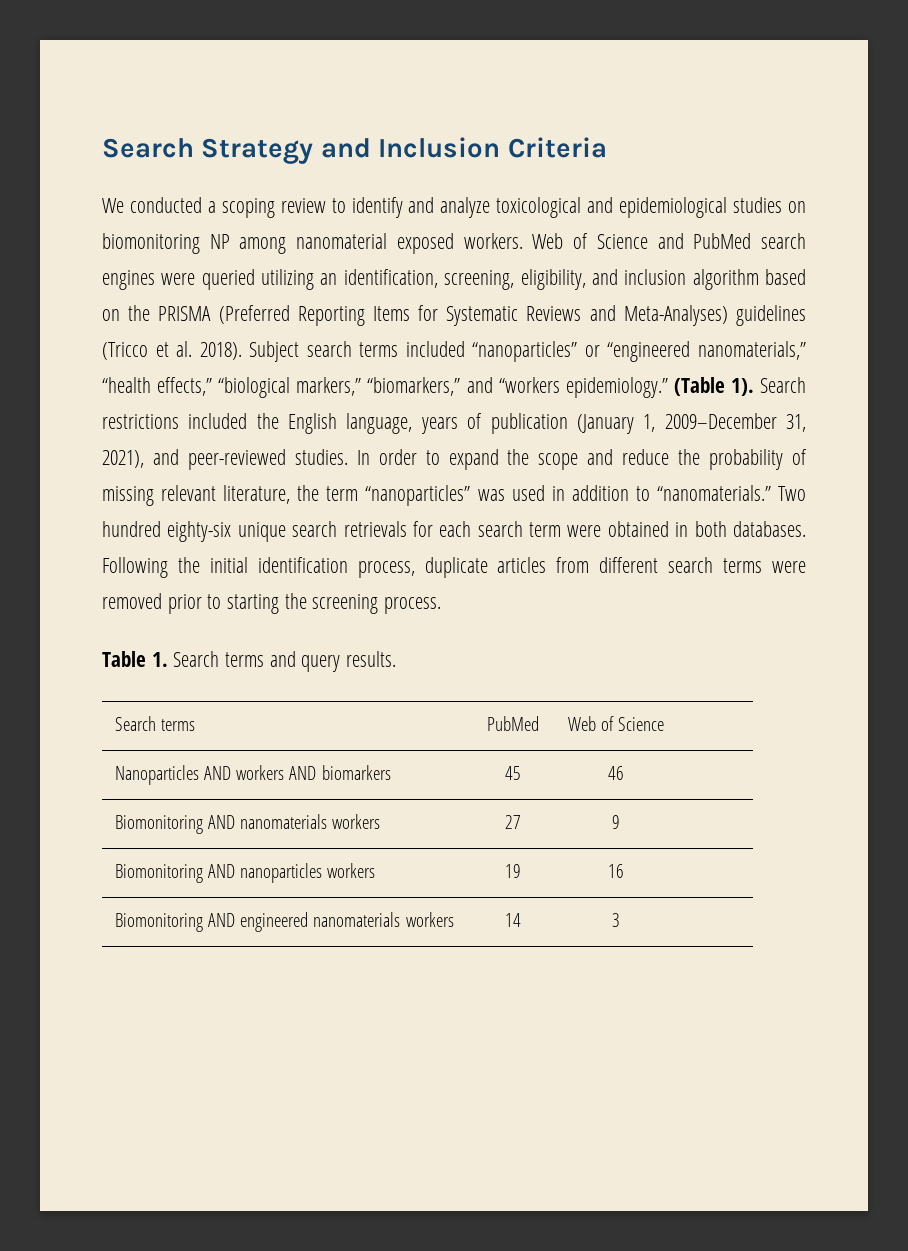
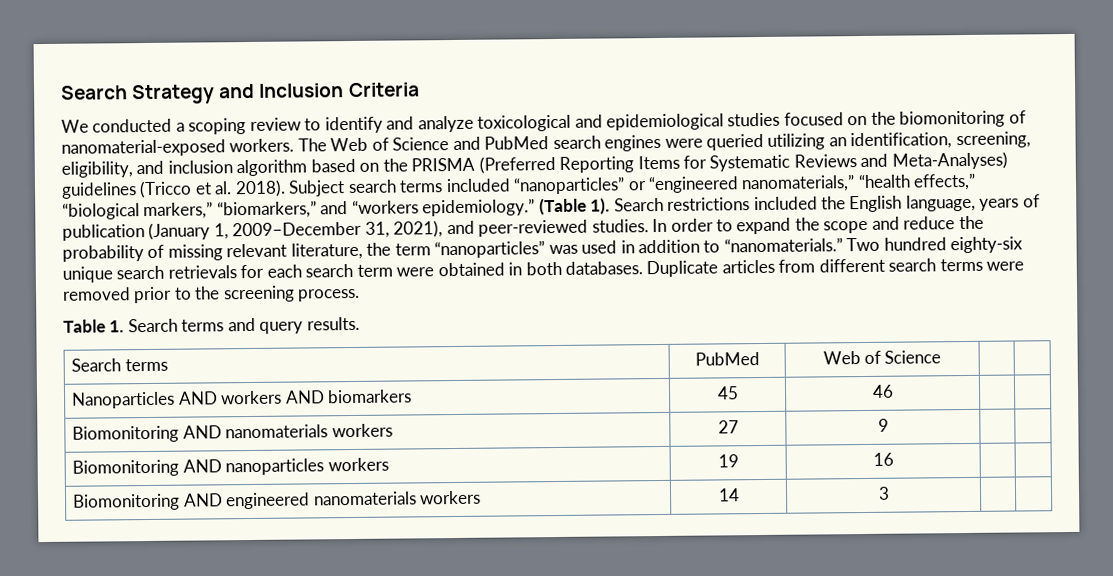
- We conducted a scoping review to identify and analyze toxicological and epidemiological studies on biomonitoring NP among nanomaterial exposed workers. Web of Science and PubMed search engines were queried utilizing an identification, screening, eligibility, and inclusion algorithm based on the PRISMA (Preferred Reporting Items for Systematic Reviews and Meta-Analyses) guidelines (Tricco et al. 2018).
+ We conducted a scoping review to identify and analyze toxicological and epidemiological studies focused on the biomonitoring of nanomaterial-exposed workers. The Web of Science and PubMed search engines were queried utilizing an identification, screening, eligibility, and inclusion algorithm based on the PRISMA (Preferred Reporting Items for Systematic Reviews and Meta-Analyses) guidelines (Tricco et al. 2018).
- Following the initial identification process, duplicate articles from different search terms were removed prior to starting the screening process.
+ Duplicate articles from different search terms were removed prior to the screening process.

